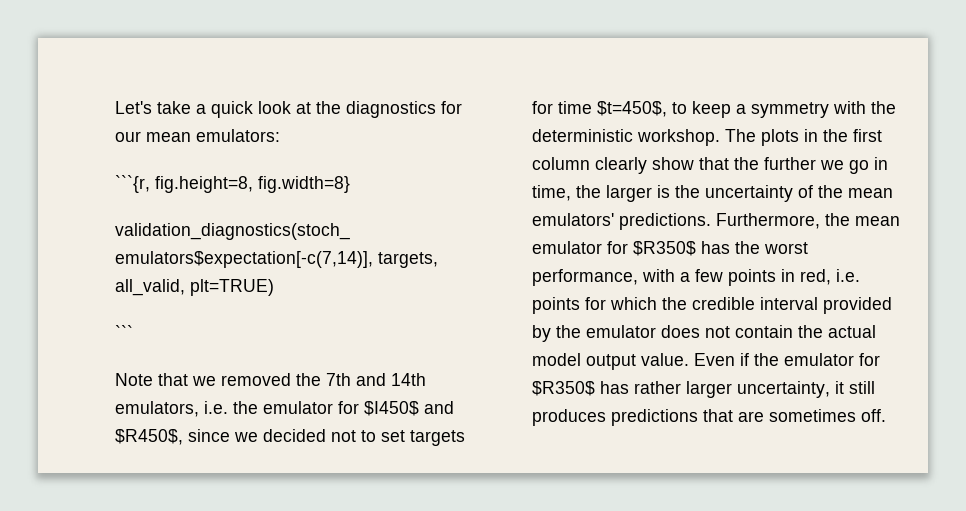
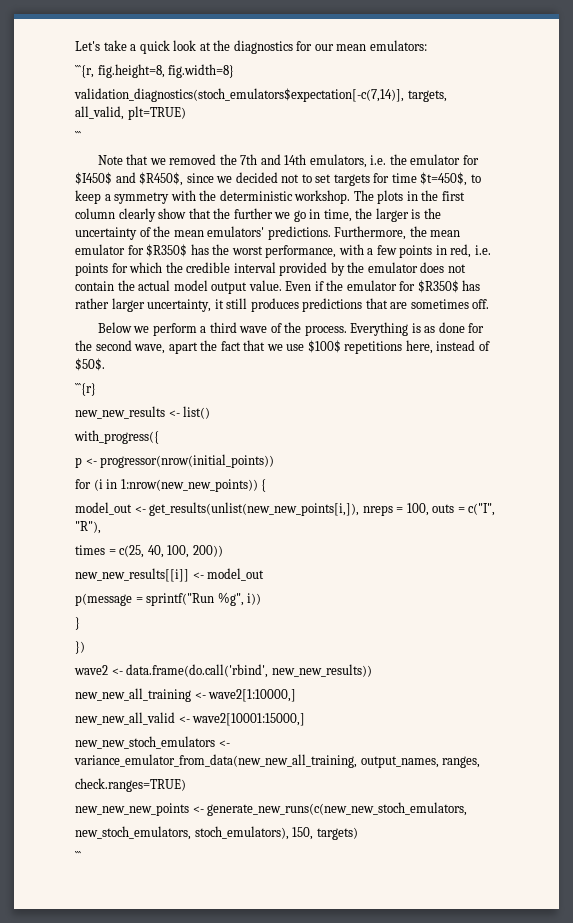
+ Below we perform a third wave of the process. Everything is as done for the second wave, apart the fact that we use $100$ repetitions here, instead of $50$.
+ ```{r}
+ new_new_results <- list()
+ with_progress({
+ p <- progressor(nrow(initial_points))
+ for (i in 1:nrow(new_new_points)) {
+ model_out <- get_results(unlist(new_new_points[i,]), nreps = 100, outs = c("I", "R"),
+ times = c(25, 40, 100, 200))
+ new_new_results[[i]] <- model_out
+ p(message = sprintf("Run %g", i))
+ }
+ })
+ wave2 <- data.frame(do.call('rbind', new_new_results))
+ new_new_all_training <- wave2[1:10000,]
+ new_new_all_valid <- wave2[10001:15000,]
+ new_new_stoch_emulators <- variance_emulator_from_data(new_new_all_training, output_names, ranges,
+ check.ranges=TRUE)
+ new_new_new_points <- generate_new_runs(c(new_new_stoch_emulators,
+ new_stoch_emulators, stoch_emulators), 150, targets)
+ ```

